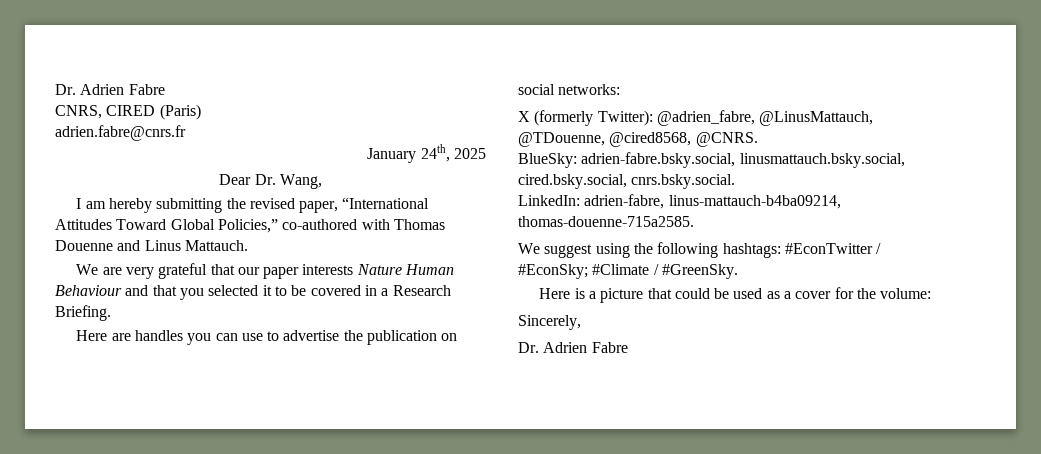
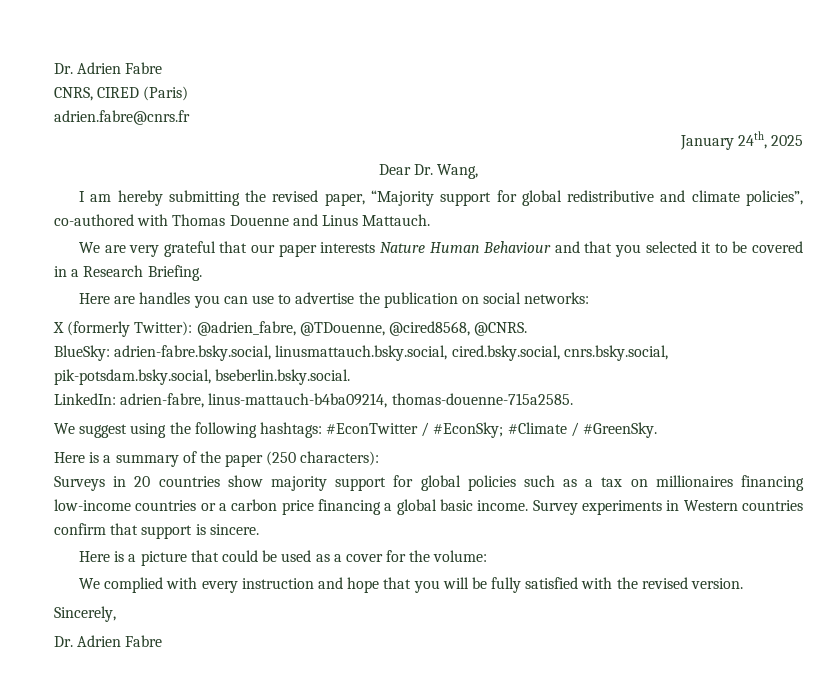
- I am hereby submitting the revised paper, “International Attitudes Toward Global Policies,” co-authored with Thomas Douenne and Linus Mattauch.
+ I am hereby submitting the revised paper, “Majority support for global redistributive and climate policies”, co-authored with Thomas Douenne and Linus Mattauch.
- X (formerly Twitter): @adrien_fabre, @LinusMattauch, @TDouenne, @cired8568, @CNRS.
+ X (formerly Twitter): @adrien_fabre, @TDouenne, @cired8568, @CNRS.
- BlueSky: adrien-fabre.bsky.social, linusmattauch.bsky.social, cired.bsky.social, cnrs.bsky.social.
+ BlueSky: adrien-fabre.bsky.social, linusmattauch.bsky.social, cired.bsky.social, cnrs.bsky.social, pik-potsdam.bsky.social, bseberlin.bsky.social.
+ Here is a summary of the paper (250 characters):
+ Surveys in 20 countries show majority support for global policies such as a tax on millionaires financing low-income countries or a carbon price financing a global basic income. Survey experiments in Western countries confirm that support is sincere.
+ We complied with every instruction and hope that you will be fully satisfied with the revised version.

